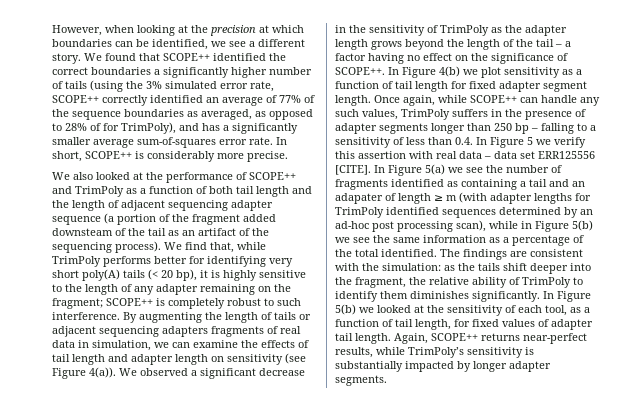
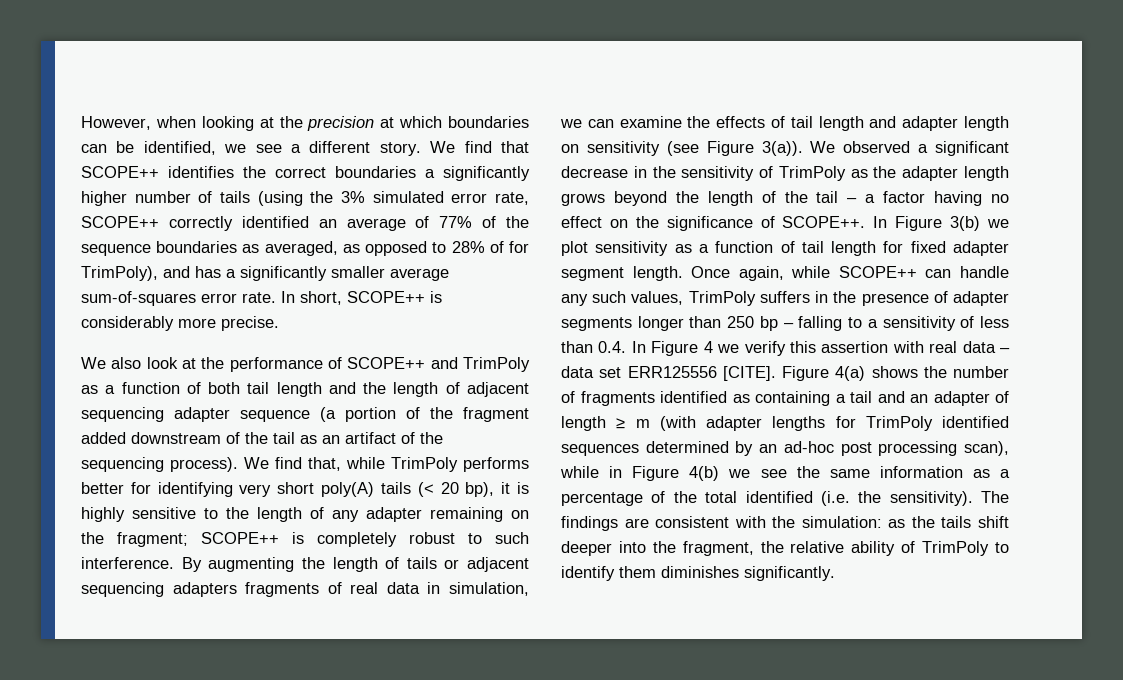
- We found that SCOPE++ identified the correct boundaries a significantly higher number of tails (using the 3% simulated error rate, SCOPE++ correctly identified an average of 77% of the sequence boundaries as averaged, as opposed to 28% of for TrimPoly), and has a significantly smaller average sum-of-squares error rate.
+ We find that SCOPE++ identifies the correct boundaries a significantly higher number of tails (using the 3% simulated error rate, SCOPE++ correctly identified an average of 77% of the sequence boundaries as averaged, as opposed to 28% of for TrimPoly), and has a significantly smaller average sum-of-squares error rate.
- We also looked at the performance of SCOPE++ and TrimPoly as a function of both tail length and the length of adjacent sequencing adapter sequence (a portion of the fragment added downsteam of the tail as an artifact of the sequencing process).
+ We also look at the performance of SCOPE++ and TrimPoly as a function of both tail length and the length of adjacent sequencing adapter sequence (a portion of the fragment added downstream of the tail as an artifact of the sequencing process).
- By augmenting the length of tails or adjacent sequencing adapters fragments of real data in simulation, we can examine the effects of tail length and adapter length on sensitivity (see Figure 4(a)).
+ By augmenting the length of tails or adjacent sequencing adapters fragments of real data in simulation, we can examine the effects of tail length and adapter length on sensitivity (see Figure 3(a)).
- In Figure 4(b) we plot sensitivity as a function of tail length for fixed adapter segment length.
+ In Figure 3(b) we plot sensitivity as a function of tail length for fixed adapter segment length.
- Once again, while SCOPE++ can handle any such values, TrimPoly suffers in the presence of adapter segments longer than 250 bp – falling to a sensitivity of less than 0.4. In Figure 5 we verify this assertion with real data – data set ERR125556 [CITE].
+ Once again, while SCOPE++ can handle any such values, TrimPoly suffers in the presence of adapter segments longer than 250 bp – falling to a sensitivity of less than 0.4. In Figure 4 we verify this assertion with real data – data set ERR125556 [CITE].
- In Figure 5(a) we see the number of fragments identified as containing a tail and an adapater of length ≥ m (with adapter lengths for TrimPoly identified sequences determined by an ad-hoc post processing scan), while in Figure 5(b) we see the same information as a percentage of the total identified.
+ Figure 4(a) shows the number of fragments identified as containing a tail and an adapter of length ≥ m (with adapter lengths for TrimPoly identified sequences determined by an ad-hoc post processing scan), while in Figure 4(b) we see the same information as a percentage of the total identified (i.e. the sensitivity).
- In Figure 5(b) we looked at the sensitivity of each tool, as a function of tail length, for fixed values of adapter tail length. Again, SCOPE++ returns near-perfect results, while TrimPoly’s sensitivity is substantially impacted by longer adapter segments.

